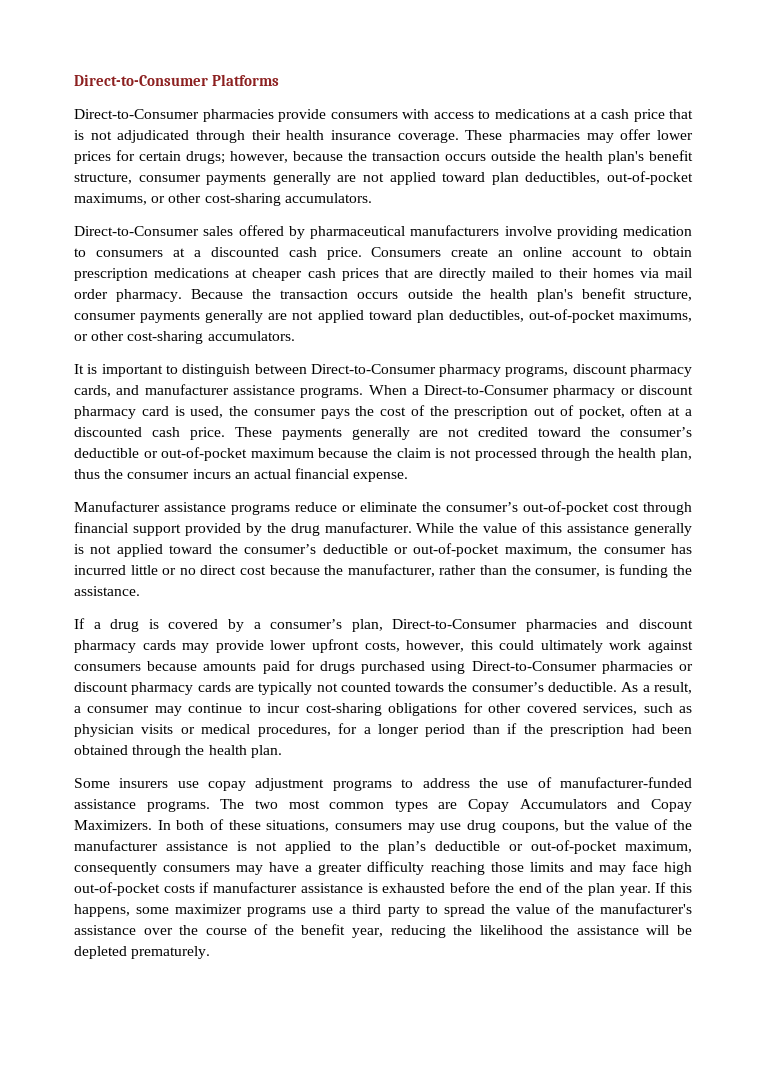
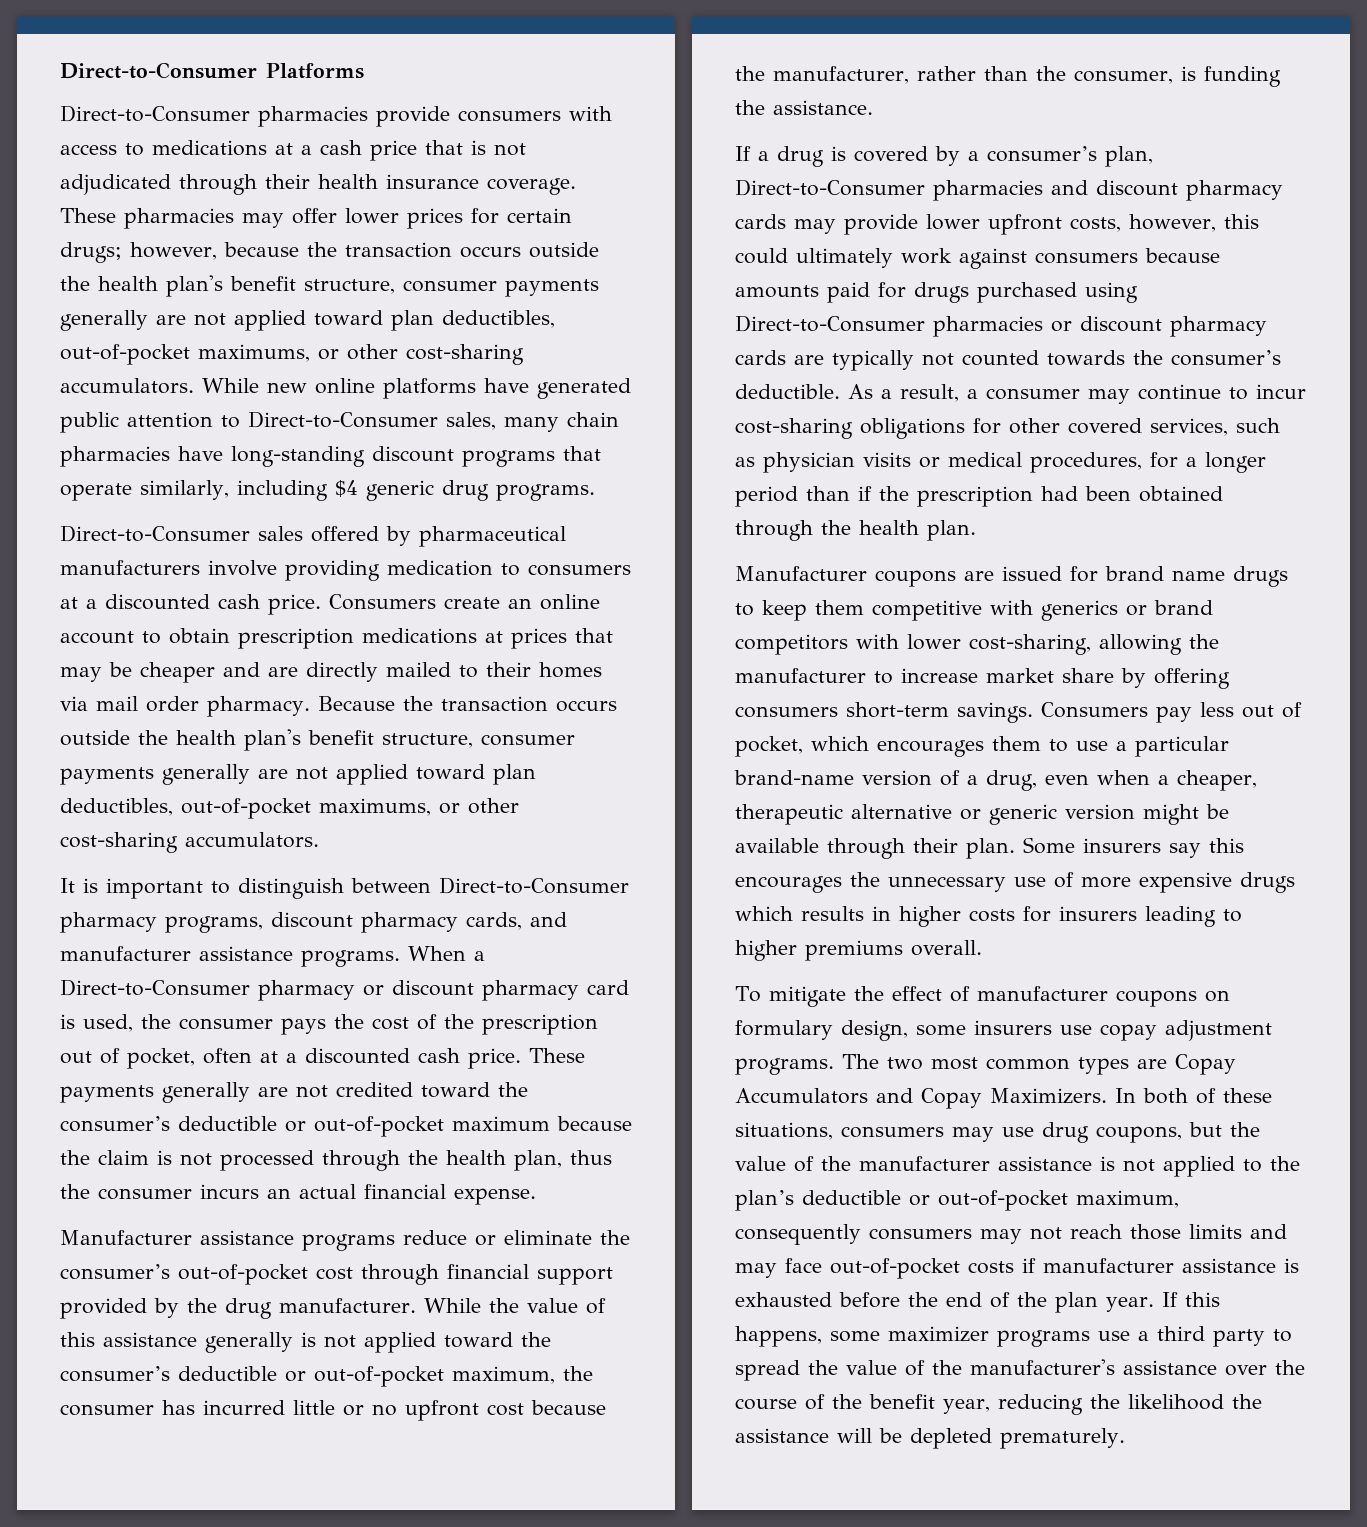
+ While new online platforms have generated public attention to Direct-to-Consumer sales, many chain pharmacies have long-standing discount programs that operate similarly, including $4 generic drug programs.
- Consumers create an online account to obtain prescription medications at cheaper cash prices that are directly mailed to their homes via mail order pharmacy.
+ Consumers create an online account to obtain prescription medications at prices that may be cheaper and are directly mailed to their homes via mail order pharmacy.
- While the value of this assistance generally is not applied toward the consumer’s deductible or out-of-pocket maximum, the consumer has incurred little or no direct cost because the manufacturer, rather than the consumer, is funding the assistance.
+ While the value of this assistance generally is not applied toward the consumer’s deductible or out-of-pocket maximum, the consumer has incurred little or no upfront cost because the manufacturer, rather than the consumer, is funding the assistance.
- Some insurers use copay adjustment programs to address the use of manufacturer-funded assistance programs.
+ Manufacturer coupons are issued for brand name drugs to keep them competitive with generics or brand competitors with lower cost-sharing, allowing the manufacturer to increase market share by offering consumers short-term savings. Consumers pay less out of pocket, which encourages them to use a particular brand-name version of a drug, even when a cheaper, therapeutic alternative or generic version might be available through their plan. Some insurers say this encourages the unnecessary use of more expensive drugs which results in higher costs for insurers leading to higher premiums overall.
+ To mitigate the effect of manufacturer coupons on formulary design, some insurers use copay adjustment programs.
- In both of these situations, consumers may use drug coupons, but the value of the manufacturer assistance is not applied to the plan’s deductible or out-of-pocket maximum, consequently consumers may have a greater difficulty reaching those limits and may face high out-of-pocket costs if manufacturer assistance is exhausted before the end of the plan year.
+ In both of these situations, consumers may use drug coupons, but the value of the manufacturer assistance is not applied to the plan’s deductible or out-of-pocket maximum, consequently consumers may not reach those limits and may face out-of-pocket costs if manufacturer assistance is exhausted before the end of the plan year.

